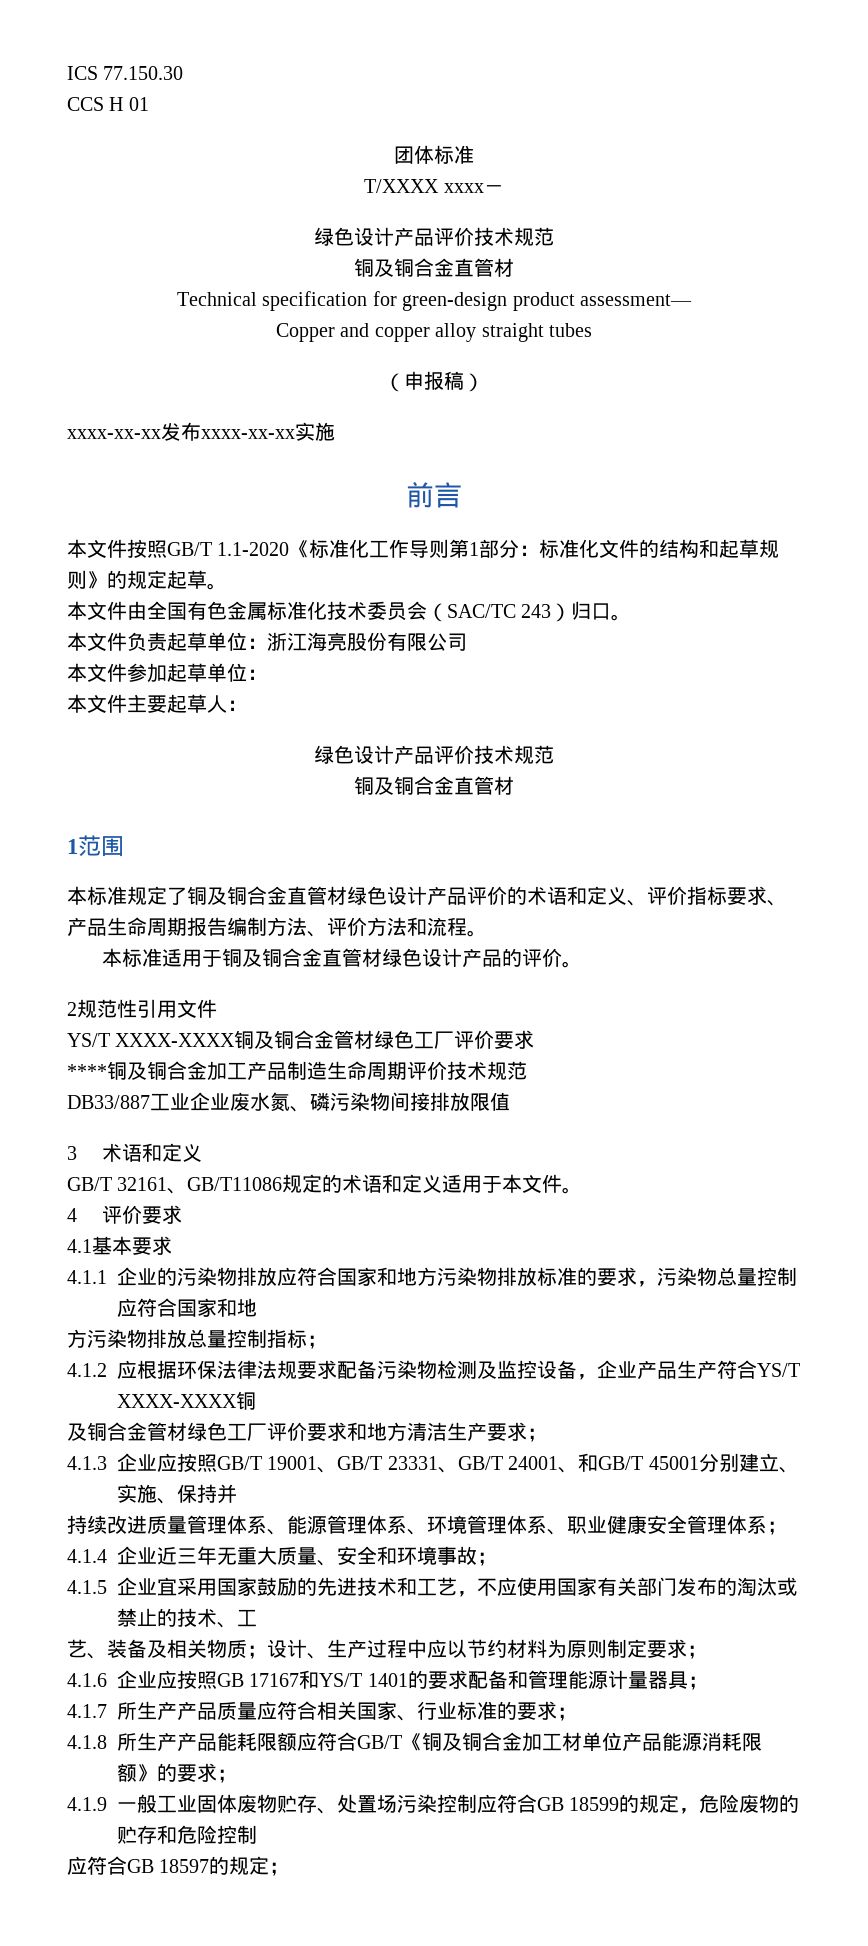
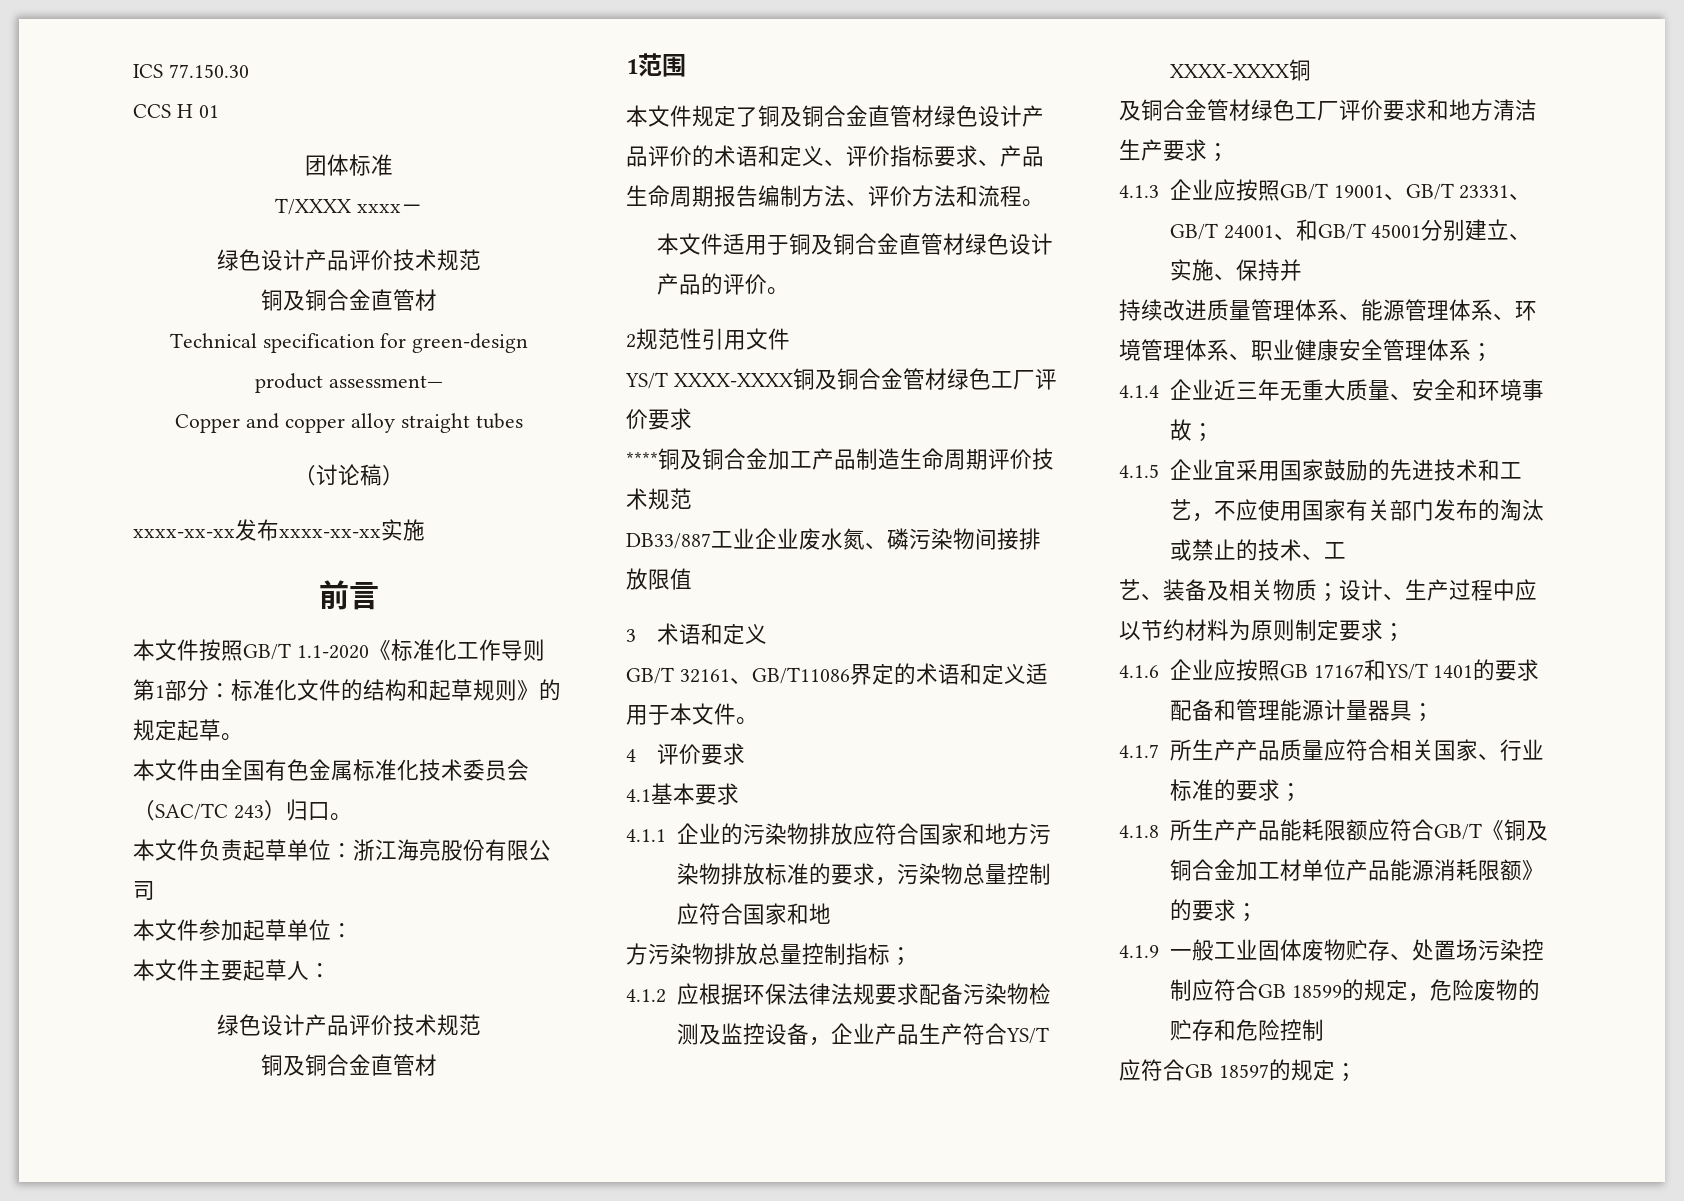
- （申报稿）
+ （讨论稿）
- 本标准规定了铜及铜合金直管材绿色设计产品评价的术语和定义、评价指标要求、产品生命周期报告编制方法、评价方法和流程。
+ 本文件规定了铜及铜合金直管材绿色设计产品评价的术语和定义、评价指标要求、产品生命周期报告编制方法、评价方法和流程。
- 本标准适用于铜及铜合金直管材绿色设计产品的评价。
+ 本文件适用于铜及铜合金直管材绿色设计产品的评价。
- GB/T 32161、GB/T11086规定的术语和定义适用于本文件。
+ GB/T 32161、GB/T11086界定的术语和定义适用于本文件。

